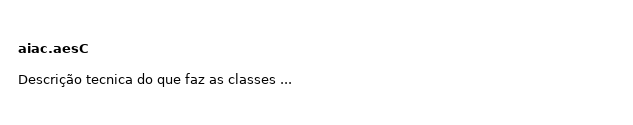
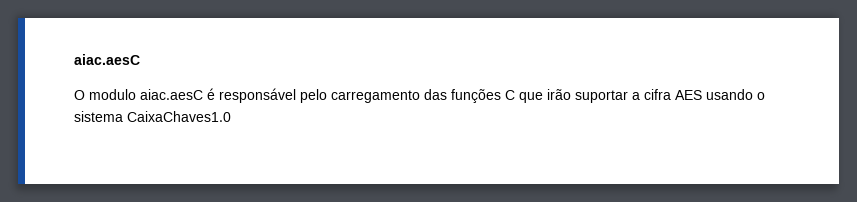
- Descrição tecnica do que faz as classes ...
+ O modulo aiac.aesC é responsável pelo carregamento das funções C que irão suportar a cifra AES usando o sistema CaixaChaves1.0

